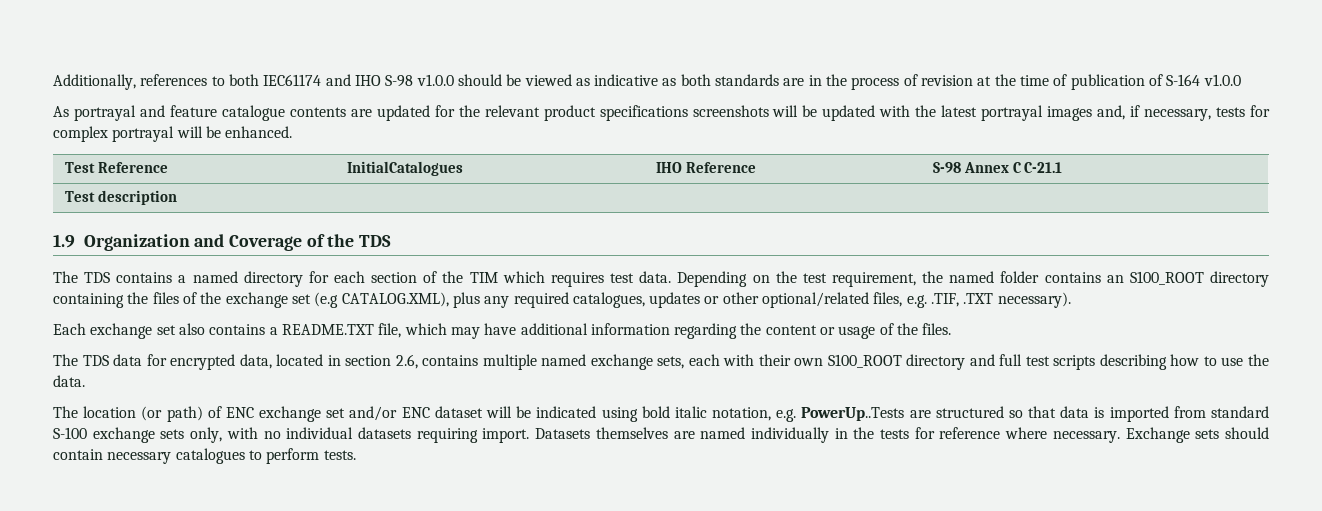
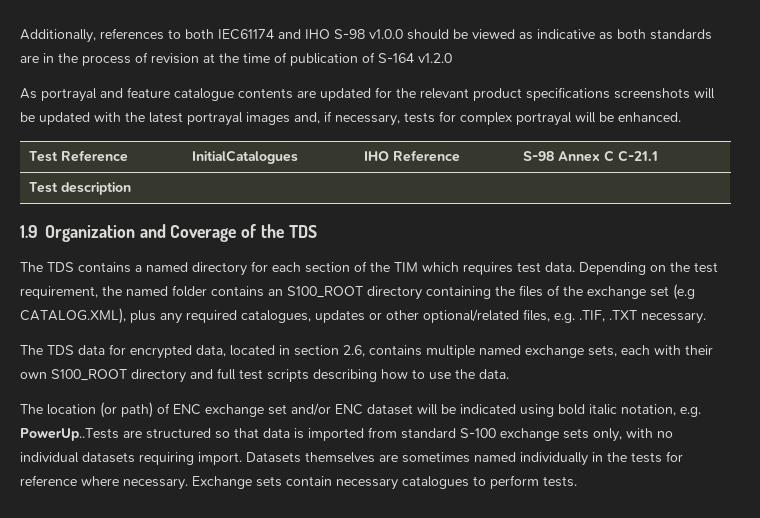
- Additionally, references to both IEC61174 and IHO S-98 v1.0.0 should be viewed as indicative as both standards are in the process of revision at the time of publication of S-164 v1.0.0
+ Additionally, references to both IEC61174 and IHO S-98 v1.0.0 should be viewed as indicative as both standards are in the process of revision at the time of publication of S-164 v1.2.0
- Depending on the test requirement, the named folder contains an S100_ROOT directory containing the files of the exchange set (e.g CATALOG.XML), plus any required catalogues, updates or other optional/related files, e.g. .TIF, .TXT necessary).
- Each exchange set also contains a README.TXT file, which may have additional information regarding the content or usage of the files.
+ Depending on the test requirement, the named folder contains an S100_ROOT directory containing the files of the exchange set (e.g CATALOG.XML), plus any required catalogues, updates or other optional/related files, e.g. .TIF, .TXT necessary.
- Datasets themselves are named individually in the tests for reference where necessary.
+ Datasets themselves are sometimes named individually in the tests for reference where necessary.
- Exchange sets should contain necessary catalogues to perform tests.
+ Exchange sets contain necessary catalogues to perform tests.

